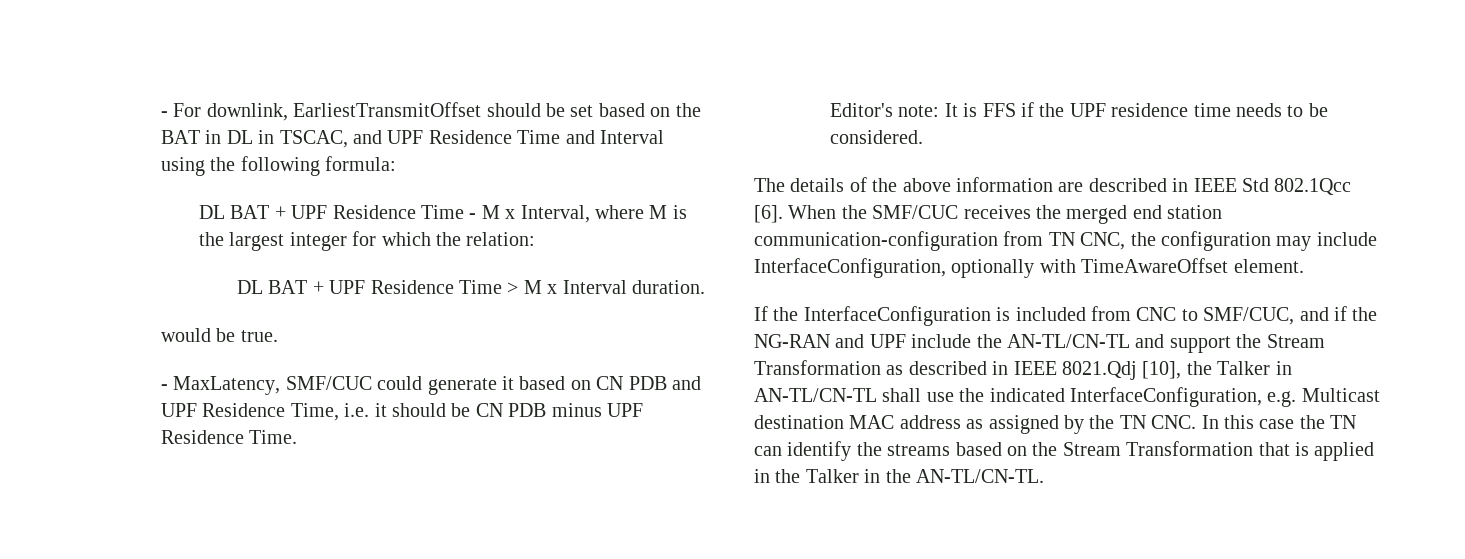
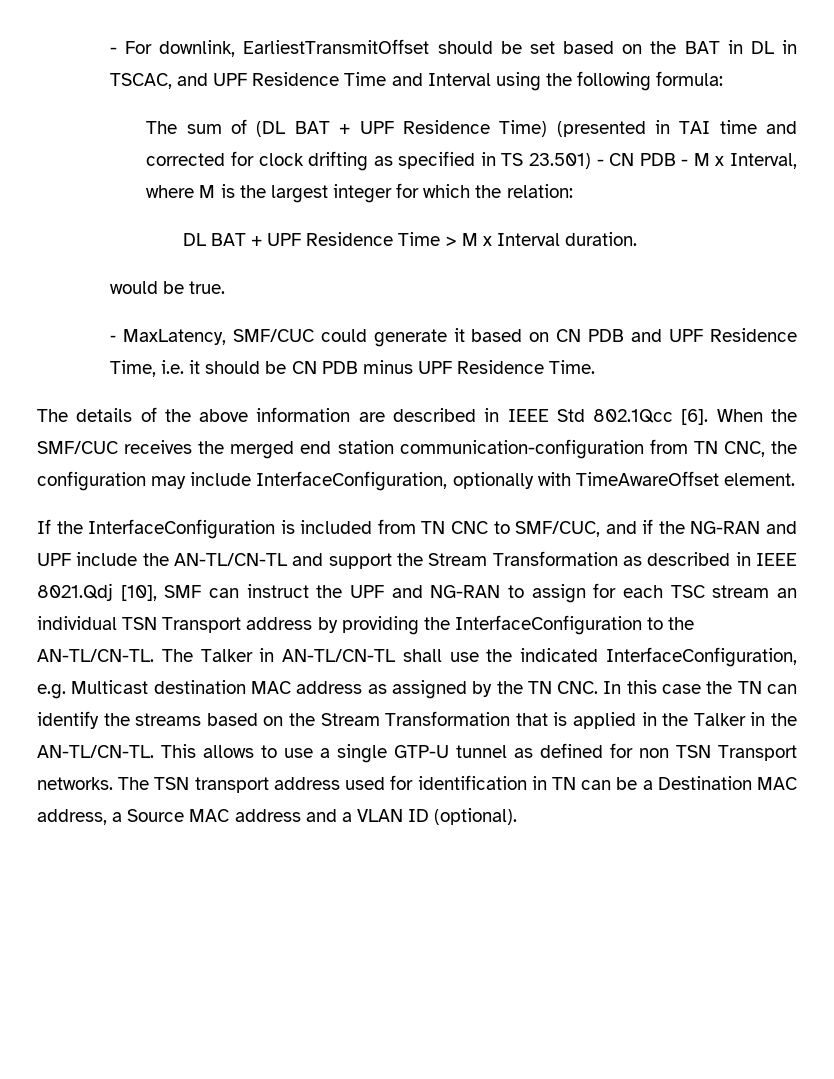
- DL BAT + UPF Residence Time - M x Interval, where M is the largest integer for which the relation:
+ The sum of (DL BAT + UPF Residence Time) (presented in TAI time and corrected for clock drifting as specified in TS 23.501) - CN PDB - M x Interval, where M is the largest integer for which the relation:
- Editor's note: It is FFS if the UPF residence time needs to be considered.
- If the InterfaceConfiguration is included from CNC to SMF/CUC, and if the NG-RAN and UPF include the AN-TL/CN-TL and support the Stream Transformation as described in IEEE 8021.Qdj [10], the Talker in AN-TL/CN-TL shall use the indicated InterfaceConfiguration, e.g. Multicast destination MAC address as assigned by the TN CNC. In this case the TN can identify the streams based on the Stream Transformation that is applied in the Talker in the AN-TL/CN-TL.
+ If the InterfaceConfiguration is included from TN CNC to SMF/CUC, and if the NG-RAN and UPF include the AN-TL/CN-TL and support the Stream Transformation as described in IEEE 8021.Qdj [10], SMF can instruct the UPF and NG-RAN to assign for each TSC stream an individual TSN Transport address by providing the InterfaceConfiguration to the AN-TL/CN-TL. The Talker in AN-TL/CN-TL shall use the indicated InterfaceConfiguration, e.g. Multicast destination MAC address as assigned by the TN CNC. In this case the TN can identify the streams based on the Stream Transformation that is applied in the Talker in the AN-TL/CN-TL.
+ This allows to use a single GTP-U tunnel as defined for non TSN Transport networks. The TSN transport address used for identification in TN can be a Destination MAC address, a Source MAC address and a VLAN ID (optional).

